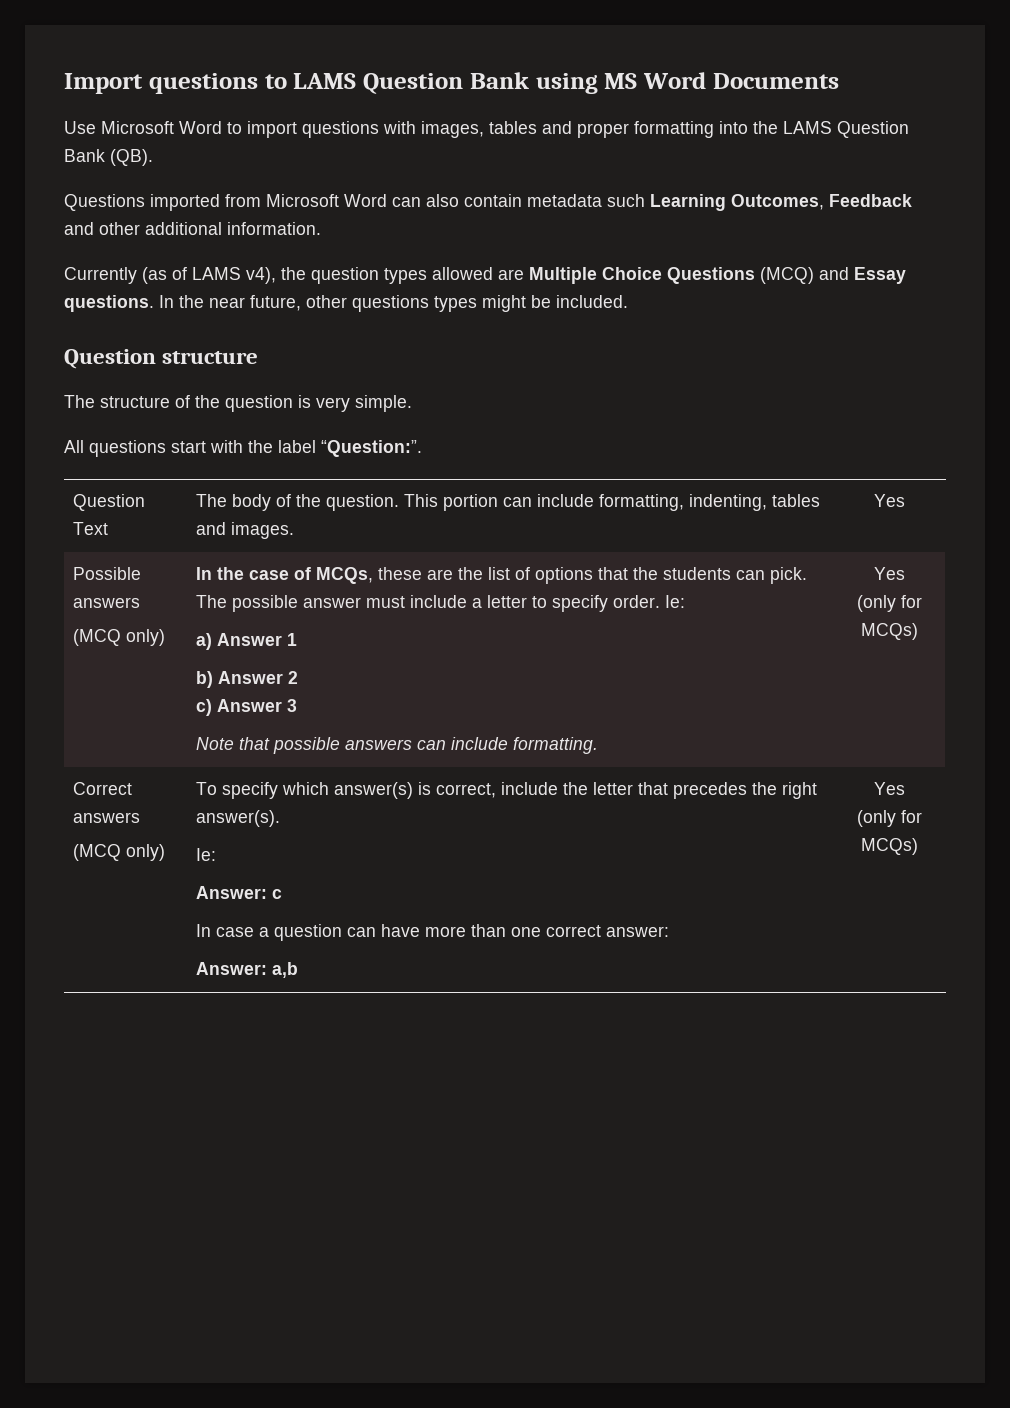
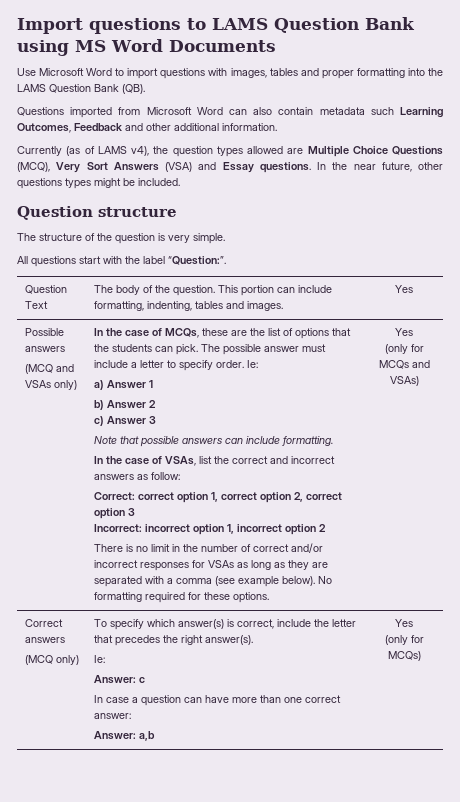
- Currently (as of LAMS v4), the question types allowed are Multiple Choice Questions (MCQ) and Essay questions.
+ Currently (as of LAMS v4), the question types allowed are Multiple Choice Questions (MCQ), Very Sort Answers (VSA) and Essay questions.
  Possible answers
- (MCQ only)
+ (MCQ and VSAs only)
- Note that possible answers can include formatting. | Yes
- (only for MCQs)
+ Note that possible answers can include formatting.
+ In the case of VSAs, list the correct and incorrect answers as follow:
+ Correct: correct option 1, correct option 2, correct option 3
+ Incorrect: incorrect option 1, incorrect option 2
+ There is no limit in the number of correct and/or incorrect responses for VSAs as long as they are separated with a comma (see example below). No formatting required for these options. | Yes
+ (only for MCQs and VSAs)

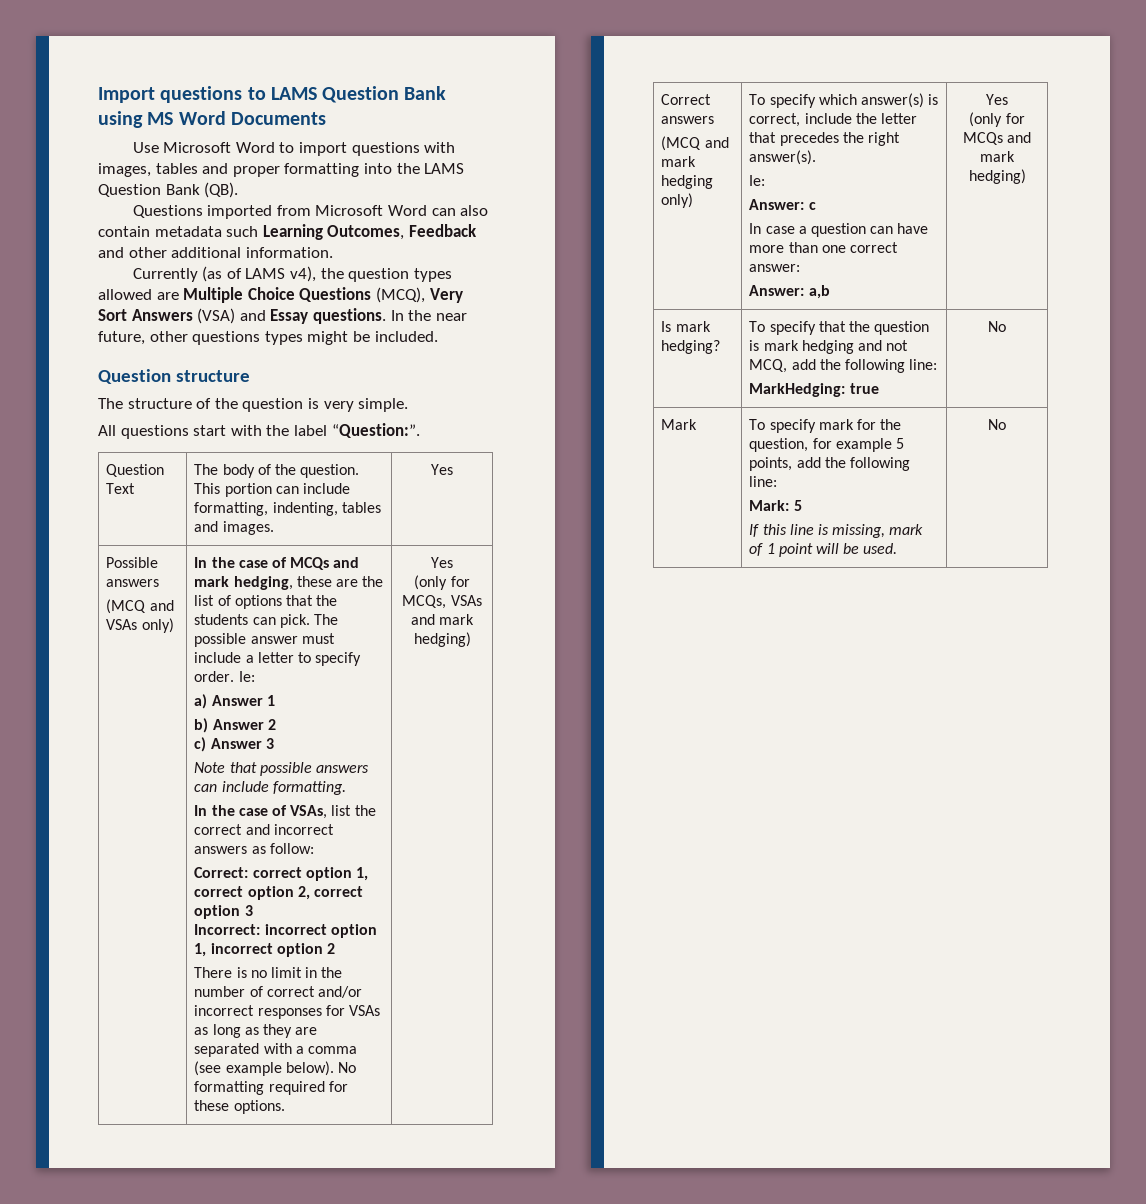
- In the case of MCQs, these are the list of options that the students can pick.
+ In the case of MCQs and mark hedging, these are the list of options that the students can pick.
- (only for MCQs and VSAs)
+ (only for MCQs, VSAs and mark hedging)
- (MCQ only)
+ (MCQ and mark hedging only)
- (only for MCQs)
+ (only for MCQs and mark hedging)
+ Is mark hedging? | To specify that the question is mark hedging and not MCQ, add the following line:
+ MarkHedging: true | No
+ Mark | To specify mark for the question, for example 5 points, add the following line:
+ Mark: 5
+ If this line is missing, mark of 1 point will be used. | No

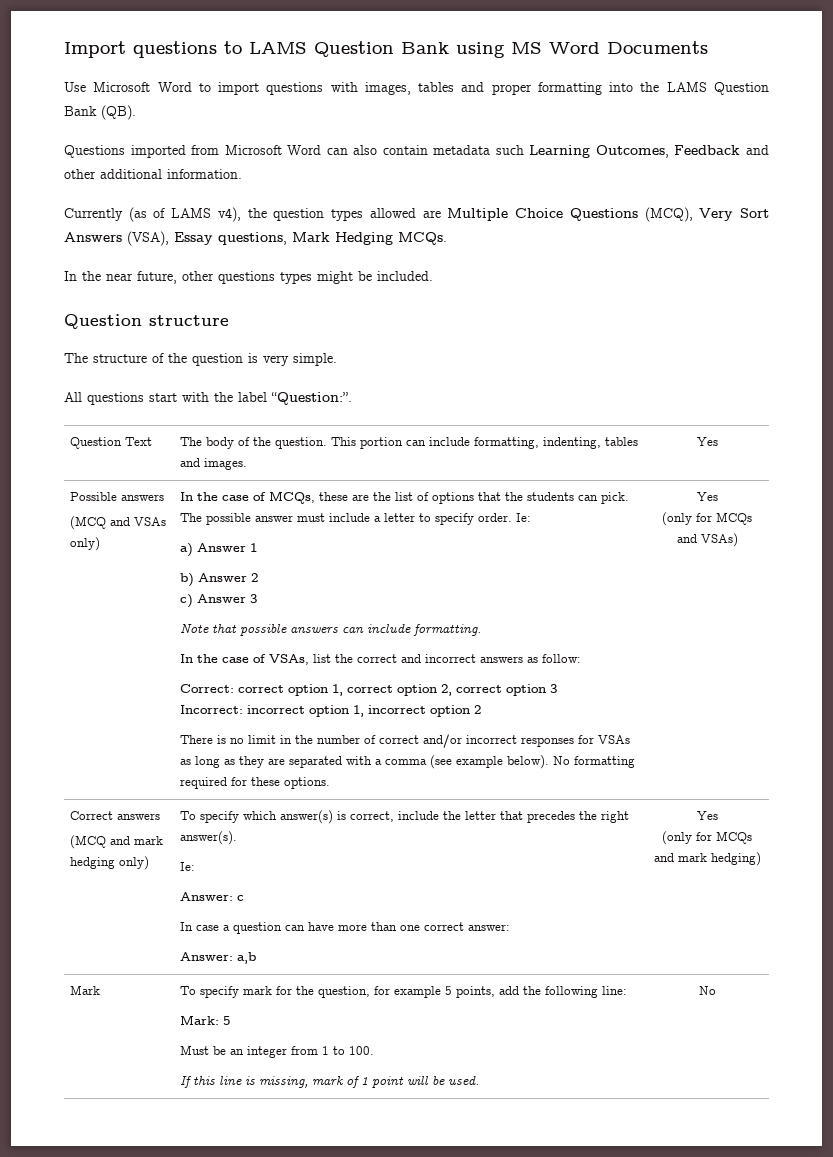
- Currently (as of LAMS v4), the question types allowed are Multiple Choice Questions (MCQ), Very Sort Answers (VSA) and Essay questions. In the near future, other questions types might be included.
+ Currently (as of LAMS v4), the question types allowed are Multiple Choice Questions (MCQ), Very Sort Answers (VSA), Essay questions, Mark Hedging MCQs.
+ In the near future, other questions types might be included.
- In the case of MCQs and mark hedging, these are the list of options that the students can pick.
+ In the case of MCQs, these are the list of options that the students can pick.
- (only for MCQs, VSAs and mark hedging)
+ (only for MCQs and VSAs)
- Is mark hedging? | To specify that the question is mark hedging and not MCQ, add the following line:
- MarkHedging: true | No
  Mark | To specify mark for the question, for example 5 points, add the following line:
  Mark: 5
+ Must be an integer from 1 to 100.

